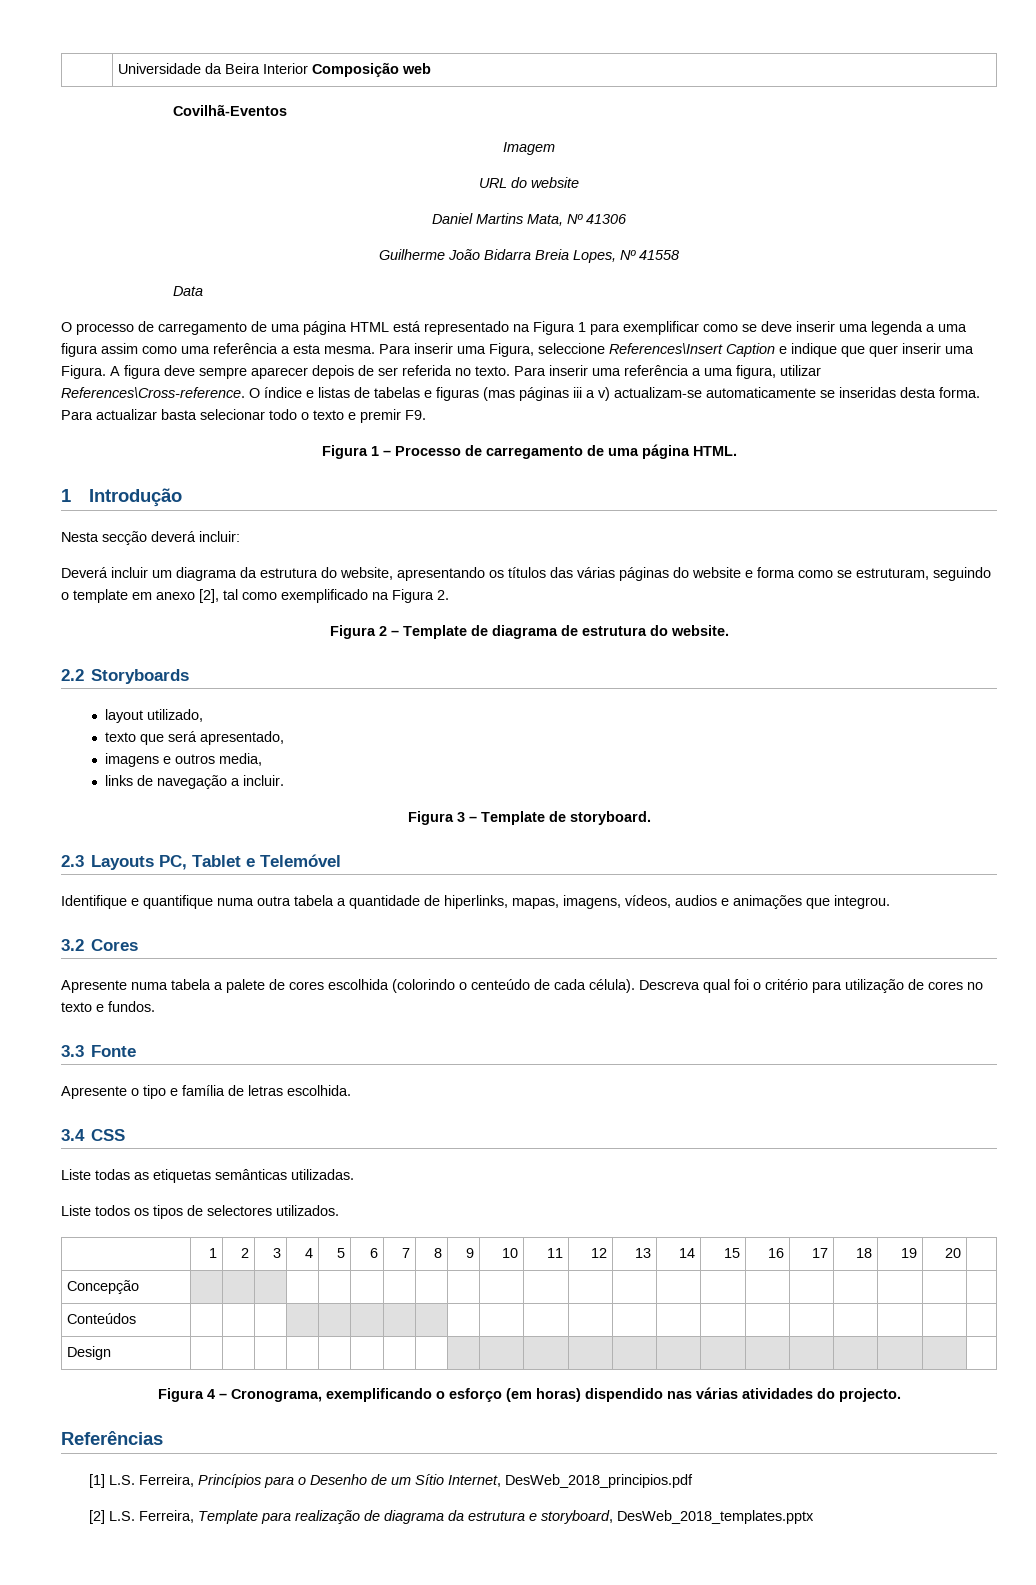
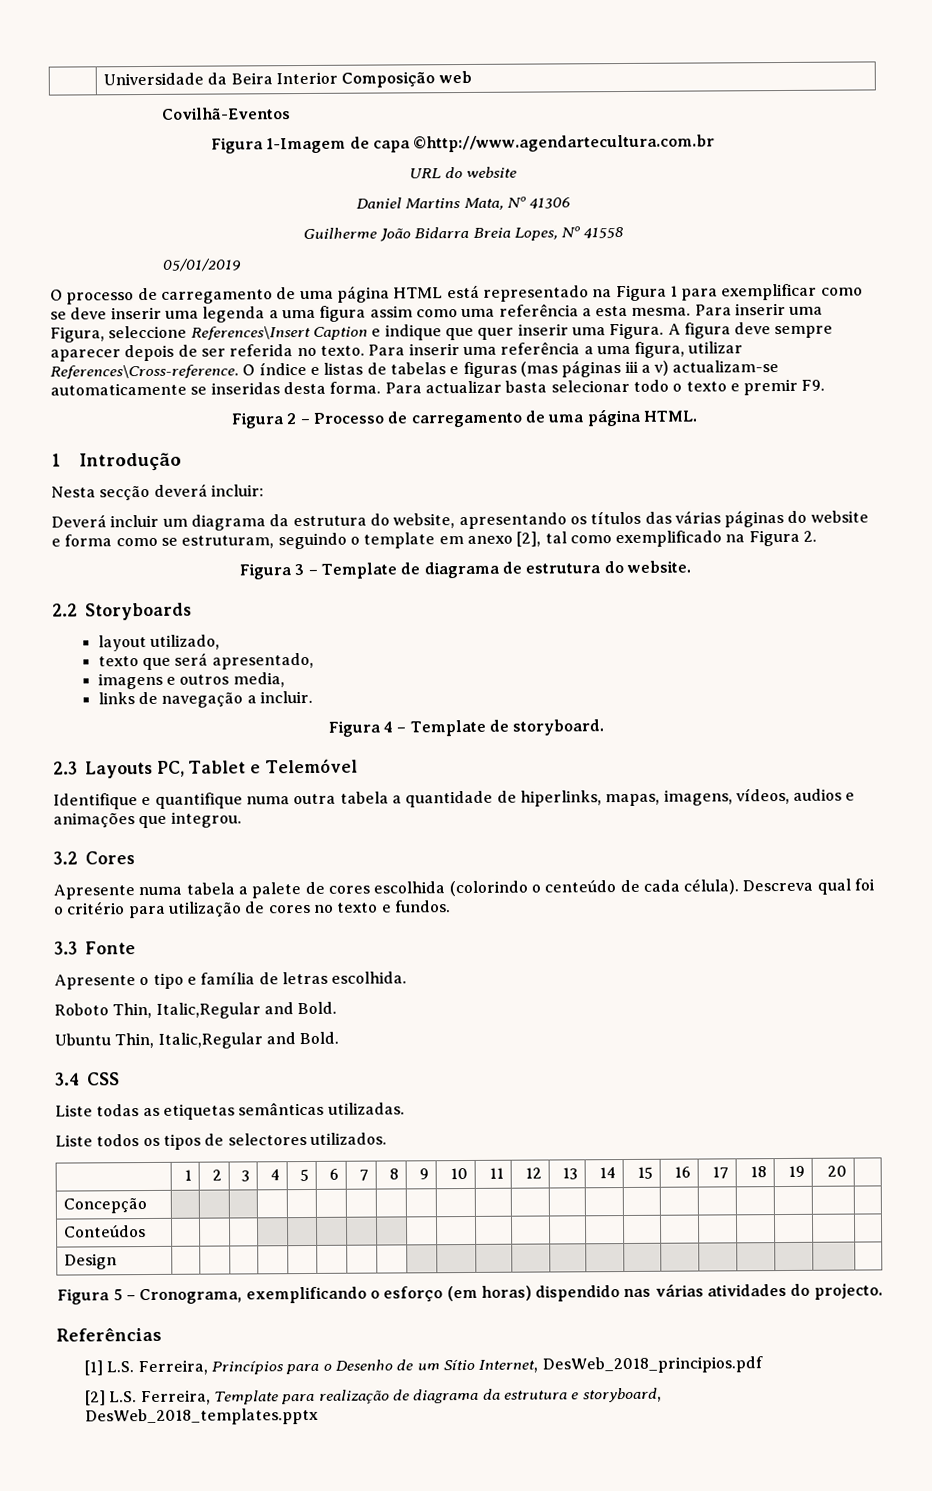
- Imagem
+ Figura 1-Imagem de capa ©http://www.agendartecultura.com.br
- Data
+ 05/01/2019
- Figura 1 – Processo de carregamento de uma página HTML.
+ Figura 2 – Processo de carregamento de uma página HTML.
- Figura 2 – Template de diagrama de estrutura do website.
+ Figura 3 – Template de diagrama de estrutura do website.
- Figura 3 – Template de storyboard.
+ Figura 4 – Template de storyboard.
+ Roboto Thin, Italic,Regular and Bold.
+ Ubuntu Thin, Italic,Regular and Bold.
- Figura 4 – Cronograma, exemplificando o esforço (em horas) dispendido nas várias atividades do projecto.
+ Figura 5 – Cronograma, exemplificando o esforço (em horas) dispendido nas várias atividades do projecto.

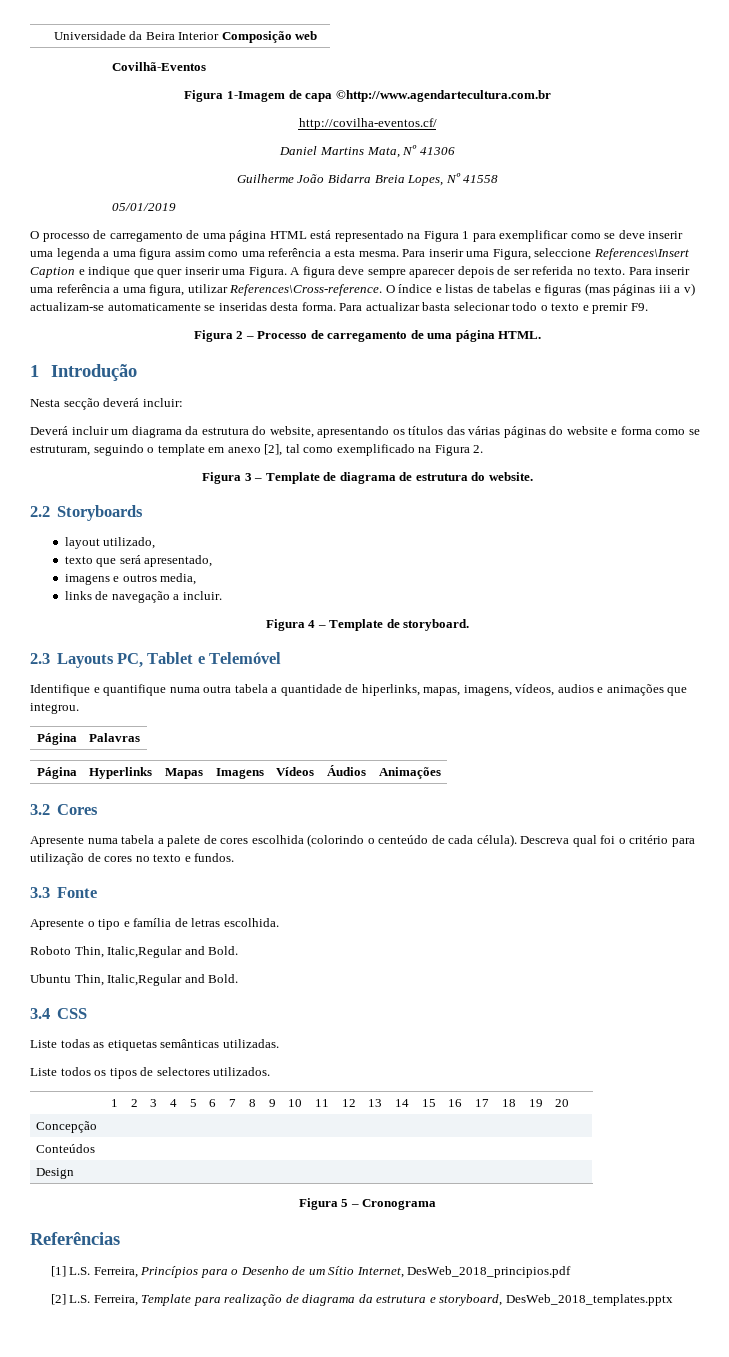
- URL do website
+ http://covilha-eventos.cf/
+ Página | Palavras
+ Página | Hyperlinks | Mapas | Imagens | Vídeos | Áudios | Animações
- Figura 5 – Cronograma, exemplificando o esforço (em horas) dispendido nas várias atividades do projecto.
+ Figura 5 – Cronograma

